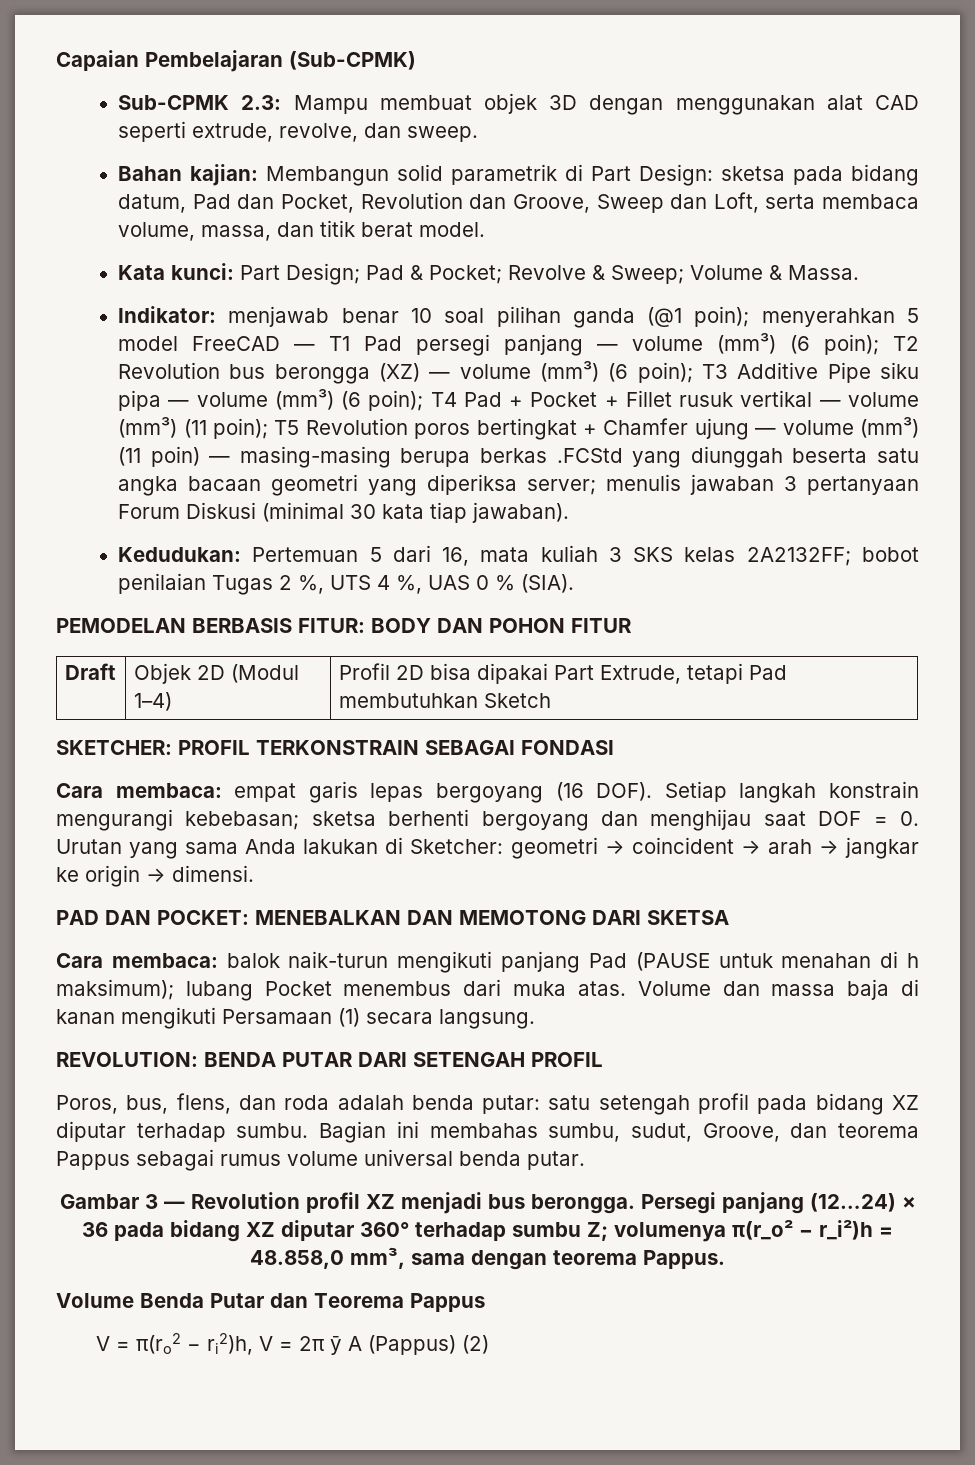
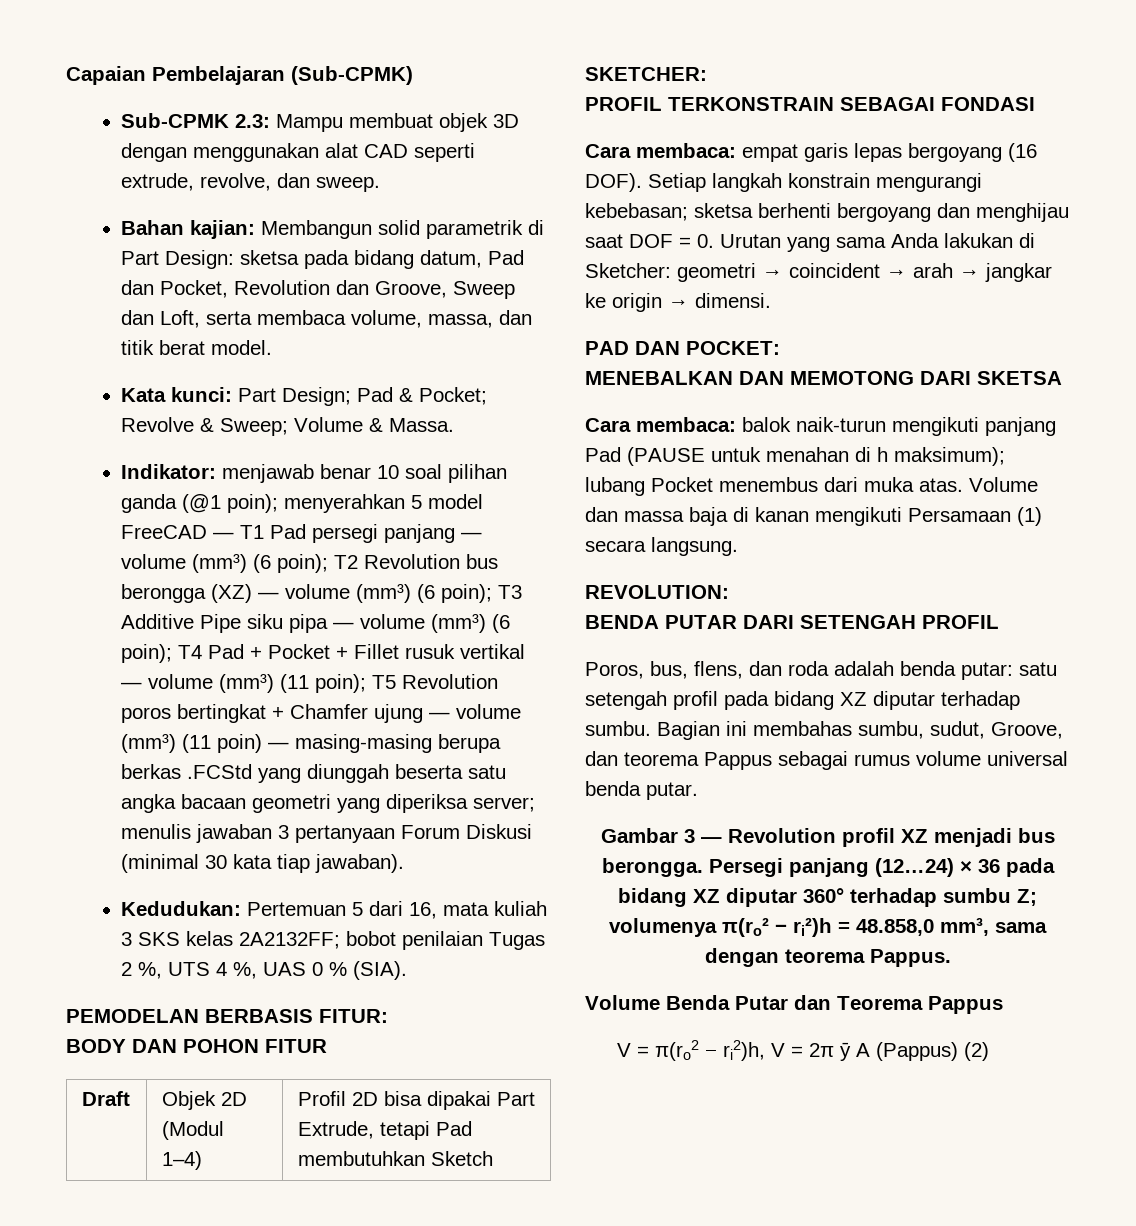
- PEMODELAN BERBASIS FITUR: BODY DAN POHON FITUR
+ PEMODELAN BERBASIS FITUR:
+ BODY DAN POHON FITUR
- SKETCHER: PROFIL TERKONSTRAIN SEBAGAI FONDASI
+ SKETCHER:
+ PROFIL TERKONSTRAIN SEBAGAI FONDASI
- PAD DAN POCKET: MENEBALKAN DAN MEMOTONG DARI SKETSA
+ PAD DAN POCKET:
+ MENEBALKAN DAN MEMOTONG DARI SKETSA
- REVOLUTION: BENDA PUTAR DARI SETENGAH PROFIL
+ REVOLUTION:
+ BENDA PUTAR DARI SETENGAH PROFIL
- Persegi panjang (12…24) × 36 pada bidang XZ diputar 360° terhadap sumbu Z; volumenya π(r_o² − r_i²)h = 48.858,0 mm³, sama dengan teorema Pappus.
+ Persegi panjang (12…24) × 36 pada bidang XZ diputar 360° terhadap sumbu Z; volumenya π(ro² − ri²)h = 48.858,0 mm³, sama dengan teorema Pappus.

